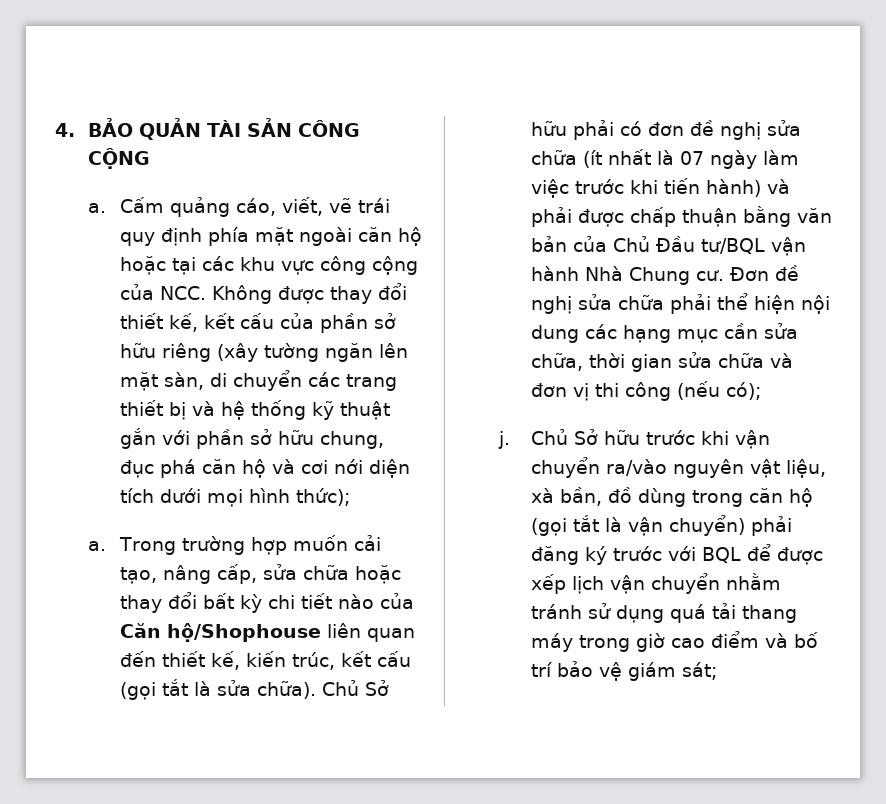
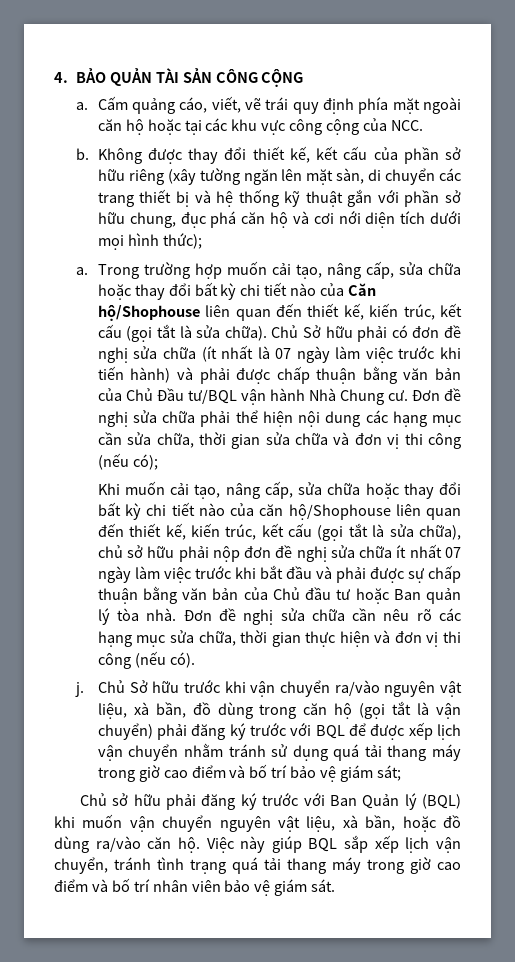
- Cấm quảng cáo, viết, vẽ trái quy định phía mặt ngoài căn hộ hoặc tại các khu vực công cộng của NCC. Không được thay đổi thiết kế, kết cấu của phần sở hữu riêng (xây tường ngăn lên mặt sàn, di chuyển các trang thiết bị và hệ thống kỹ thuật gắn với phần sở hữu chung, đục phá căn hộ và cơi nới diện tích dưới mọi hình thức);
+ Cấm quảng cáo, viết, vẽ trái quy định phía mặt ngoài căn hộ hoặc tại các khu vực công cộng của NCC.
+ b. Không được thay đổi thiết kế, kết cấu của phần sở hữu riêng (xây tường ngăn lên mặt sàn, di chuyển các trang thiết bị và hệ thống kỹ thuật gắn với phần sở hữu chung, đục phá căn hộ và cơi nới diện tích dưới mọi hình thức);
+ Khi muốn cải tạo, nâng cấp, sửa chữa hoặc thay đổi bất kỳ chi tiết nào của căn hộ/Shophouse liên quan đến thiết kế, kiến trúc, kết cấu (gọi tắt là sửa chữa), chủ sở hữu phải nộp đơn đề nghị sửa chữa ít nhất 07 ngày làm việc trước khi bắt đầu và phải được sự chấp thuận bằng văn bản của Chủ đầu tư hoặc Ban quản lý tòa nhà. Đơn đề nghị sửa chữa cần nêu rõ các hạng mục sửa chữa, thời gian thực hiện và đơn vị thi công (nếu có).
+ Chủ sở hữu phải đăng ký trước với Ban Quản lý (BQL) khi muốn vận chuyển nguyên vật liệu, xà bần, hoặc đồ dùng ra/vào căn hộ. Việc này giúp BQL sắp xếp lịch vận chuyển, tránh tình trạng quá tải thang máy trong giờ cao điểm và bố trí nhân viên bảo vệ giám sát.

